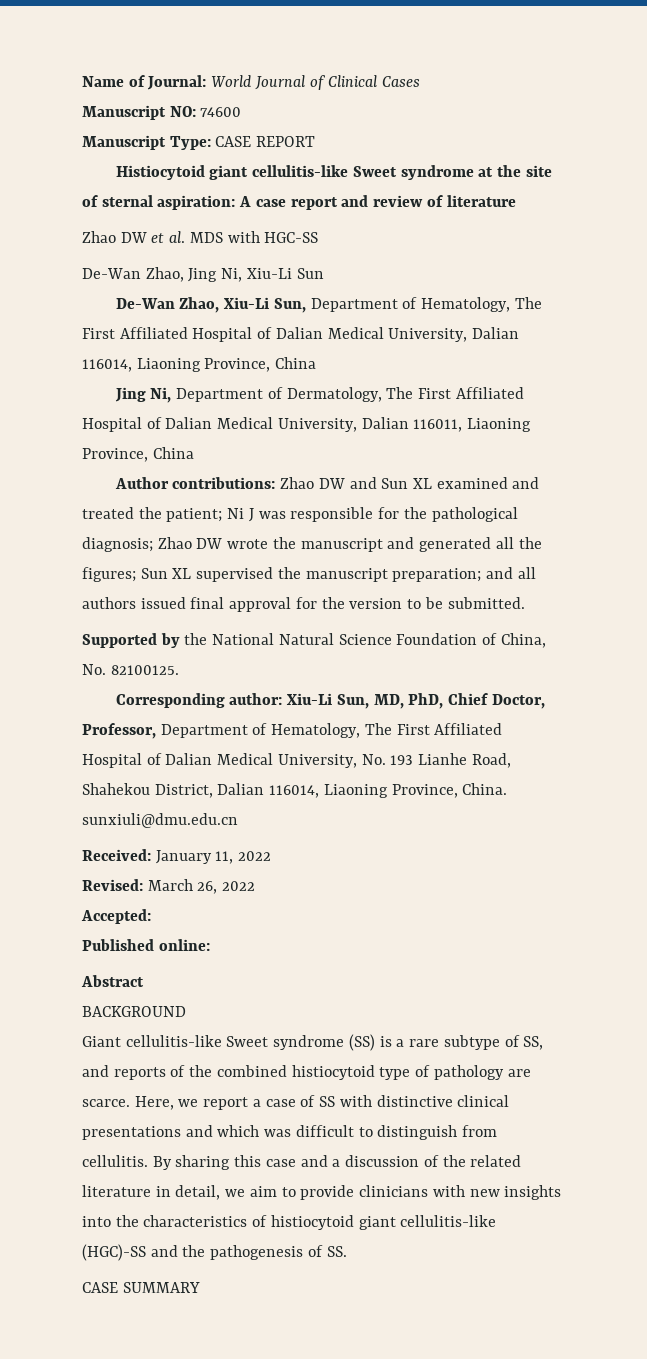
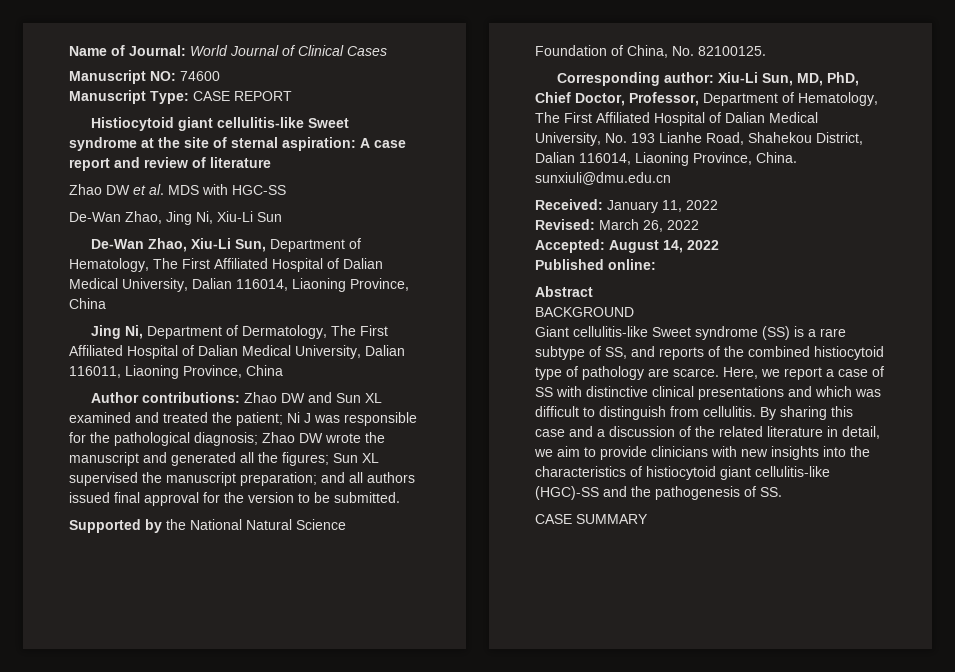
- Accepted:
+ Accepted: August 14, 2022

